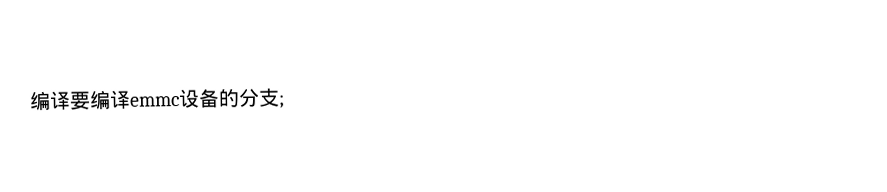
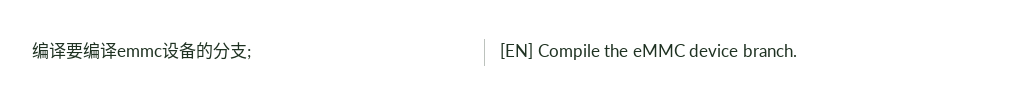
+ [EN] Compile the eMMC device branch.

